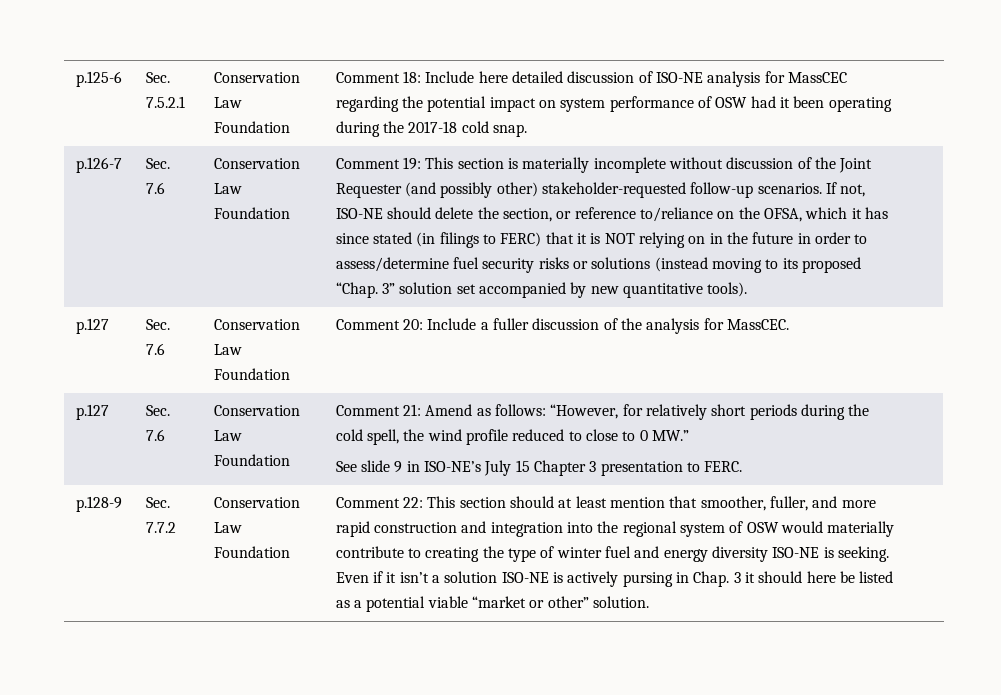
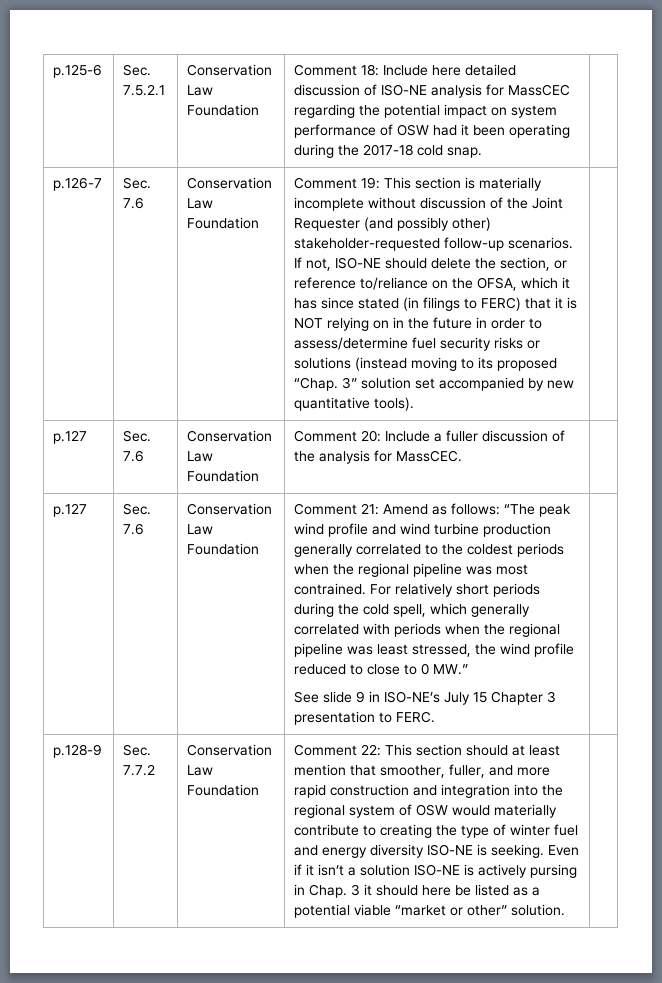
- Comment 21: Amend as follows: “However, for relatively short periods during the cold spell, the wind profile reduced to close to 0 MW.”
+ Comment 21: Amend as follows: “The peak wind profile and wind turbine production generally correlated to the coldest periods when the regional pipeline was most contrained. For relatively short periods during the cold spell, which generally correlated with periods when the regional pipeline was least stressed, the wind profile reduced to close to 0 MW.”

